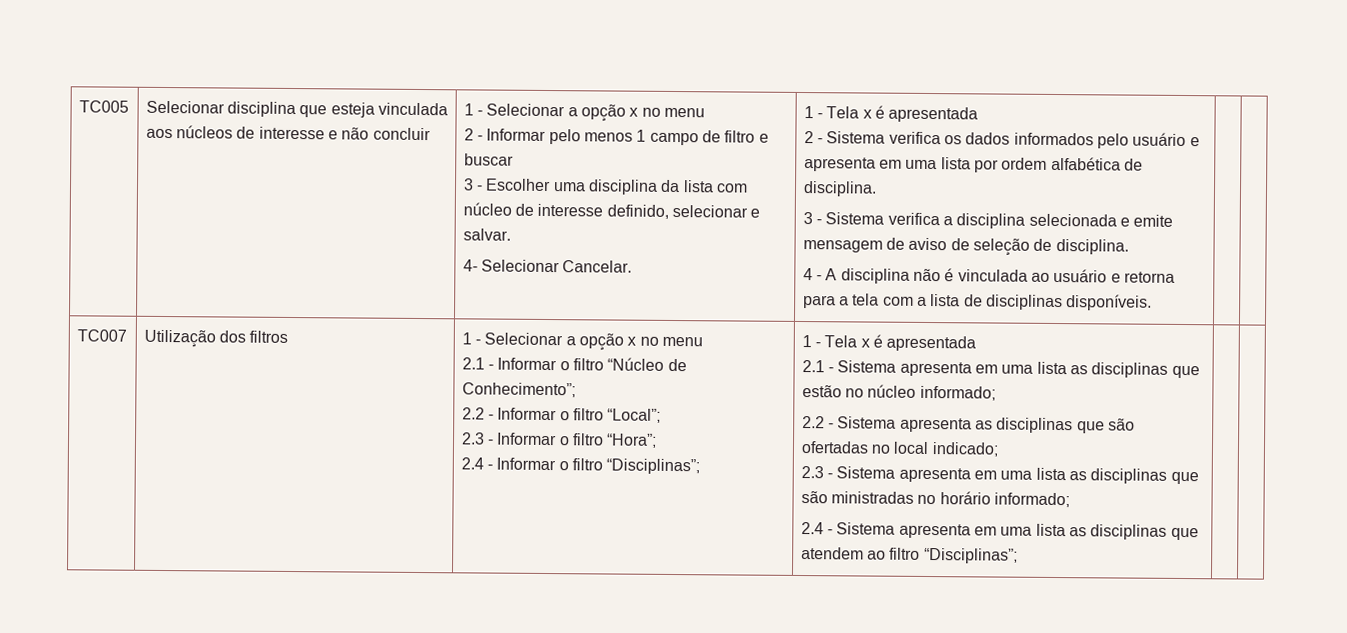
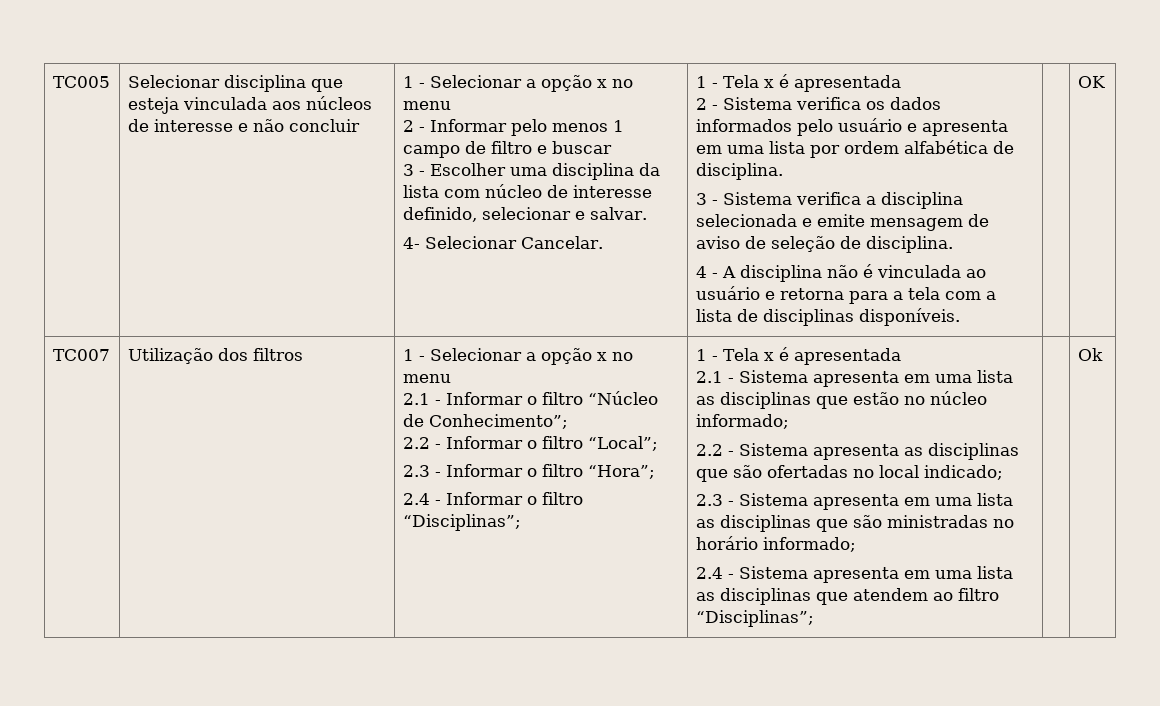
+ OK
+ Ok

